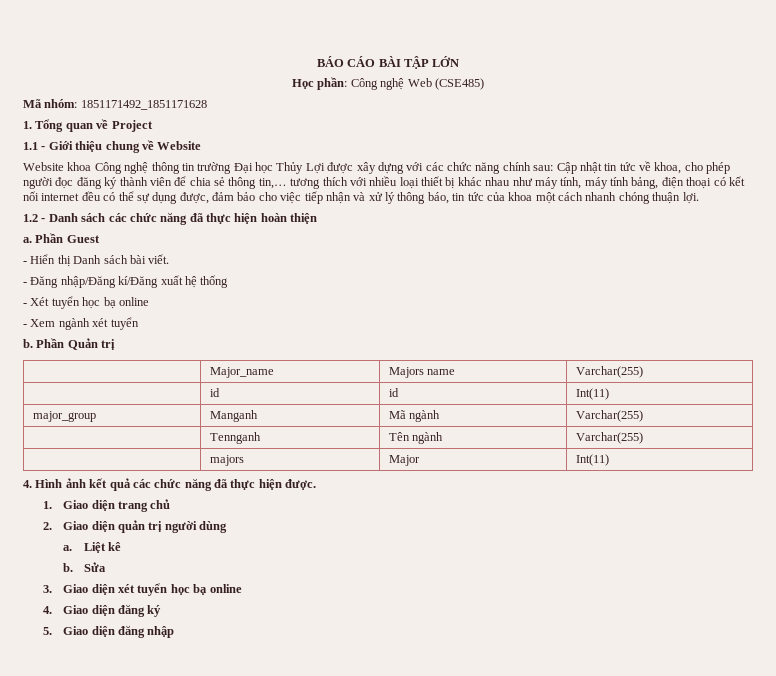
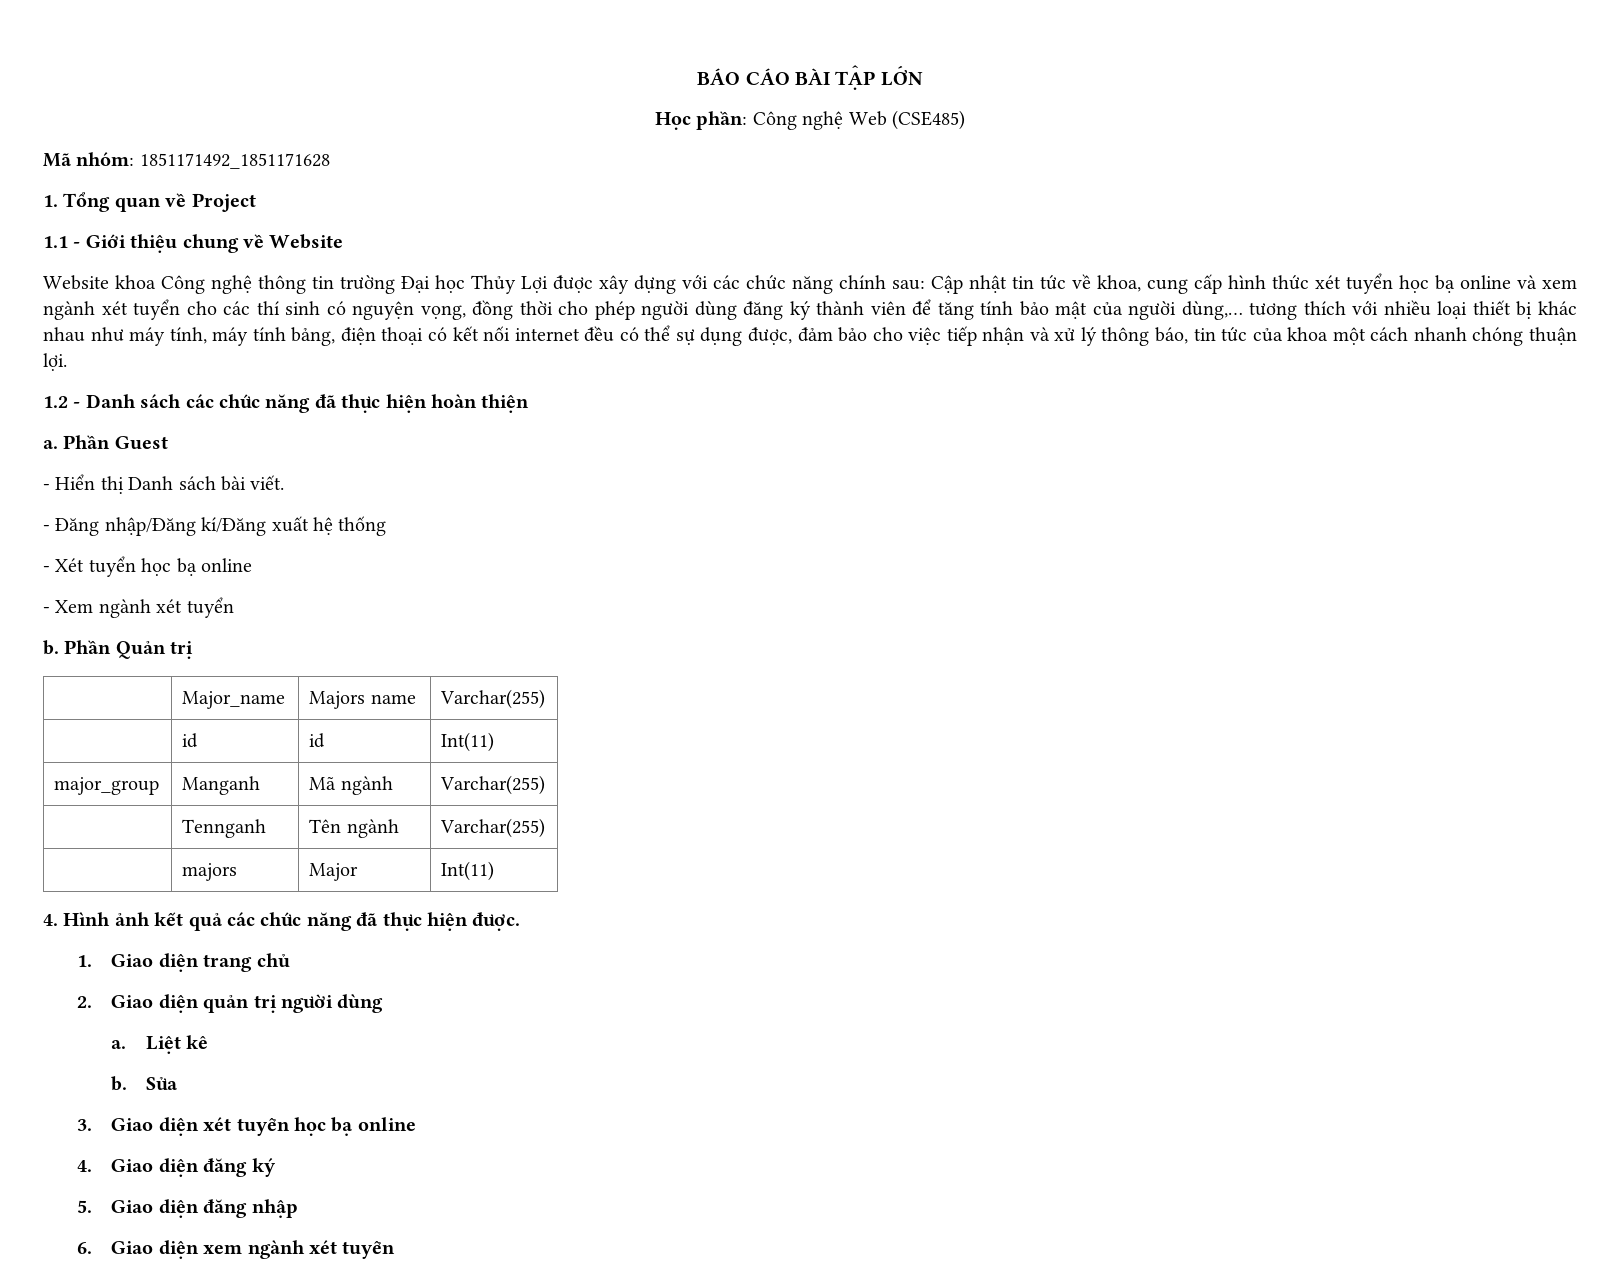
- Cập nhật tin tức về khoa, cho phép người đọc đăng ký thành viên để chia sẻ thông tin,… tương thích với nhiều loại thiết bị khác nhau như máy tính, máy tính bảng, điện thoại có kết nối internet đều có thể sự dụng được, đảm bảo cho việc tiếp nhận và xử lý thông báo, tin tức của khoa một cách nhanh chóng thuận lợi.
+ Cập nhật tin tức về khoa, cung cấp hình thức xét tuyển học bạ online và xem ngành xét tuyển cho các thí sinh có nguyện vọng, đồng thời cho phép người dùng đăng ký thành viên để tăng tính bảo mật của người dùng,… tương thích với nhiều loại thiết bị khác nhau như máy tính, máy tính bảng, điện thoại có kết nối internet đều có thể sự dụng được, đảm bảo cho việc tiếp nhận và xử lý thông báo, tin tức của khoa một cách nhanh chóng thuận lợi.
+ 6. Giao diện xem ngành xét tuyển

